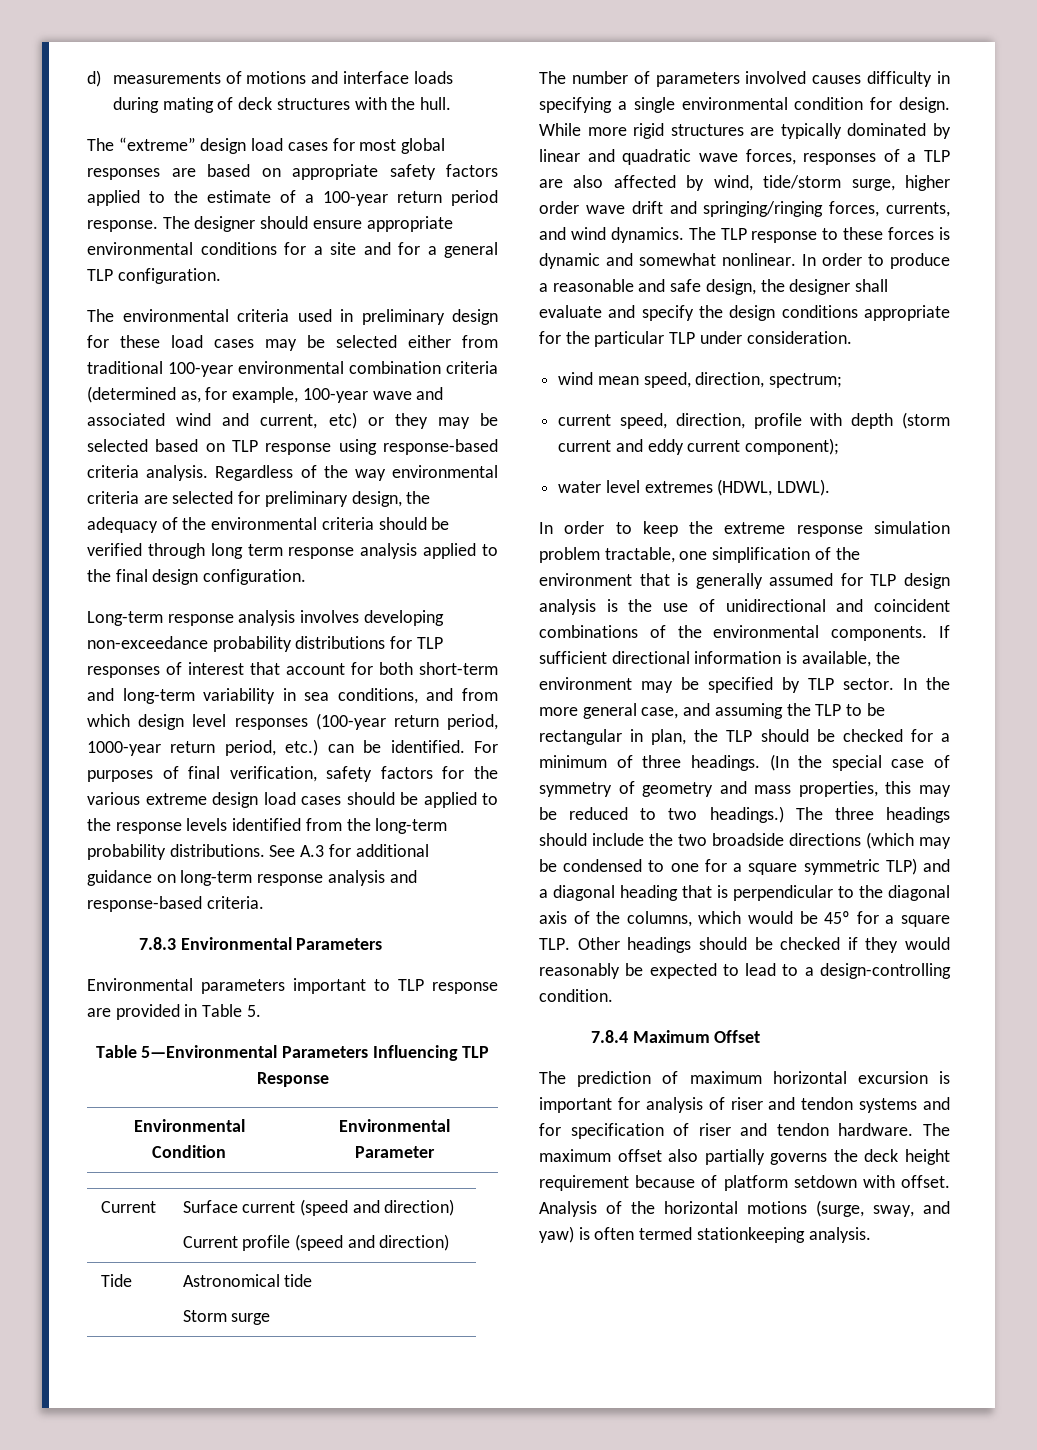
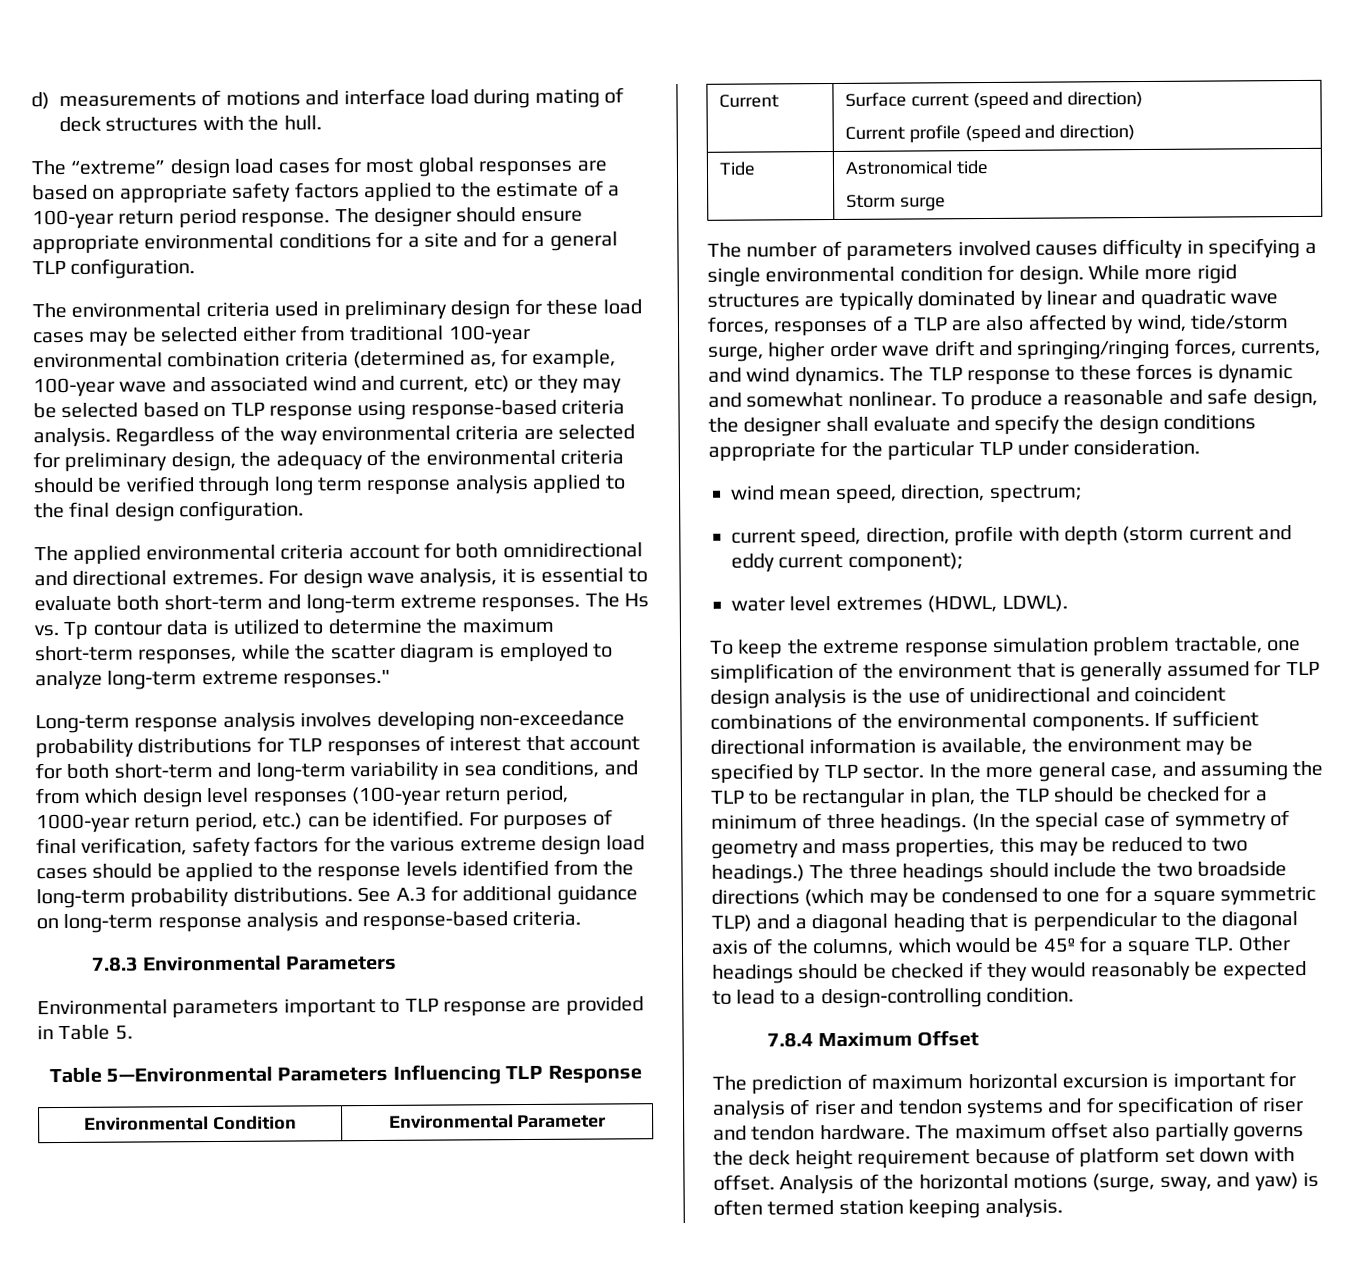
- d) measurements of motions and interface loads during mating of deck structures with the hull.
+ d) measurements of motions and interface load during mating of deck structures with the hull.
+ The applied environmental criteria account for both omnidirectional and directional extremes. For design wave analysis, it is essential to evaluate both short-term and long-term extreme responses. The Hs vs. Tp contour data is utilized to determine the maximum short-term responses, while the scatter diagram is employed to analyze long-term extreme responses."
- In order to produce a reasonable and safe design, the designer shall evaluate and specify the design conditions appropriate for the particular TLP under consideration.
+ To produce a reasonable and safe design, the designer shall evaluate and specify the design conditions appropriate for the particular TLP under consideration.
- In order to keep the extreme response simulation problem tractable, one simplification of the environment that is generally assumed for TLP design analysis is the use of unidirectional and coincident combinations of the environmental components.
+ To keep the extreme response simulation problem tractable, one simplification of the environment that is generally assumed for TLP design analysis is the use of unidirectional and coincident combinations of the environmental components.
- The maximum offset also partially governs the deck height requirement because of platform setdown with offset.
+ The maximum offset also partially governs the deck height requirement because of platform set down with offset.
- Analysis of the horizontal motions (surge, sway, and yaw) is often termed stationkeeping analysis.
+ Analysis of the horizontal motions (surge, sway, and yaw) is often termed station keeping analysis.

